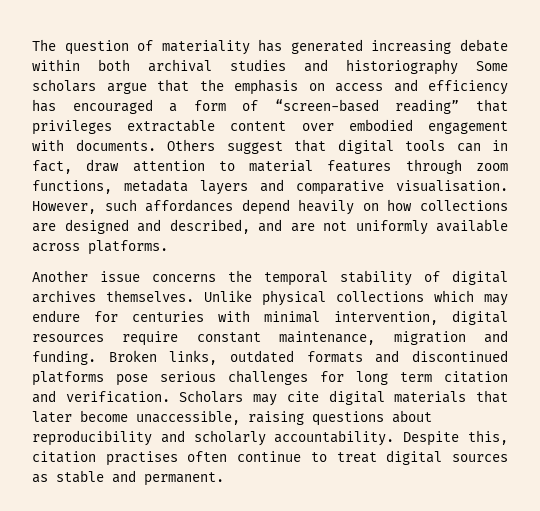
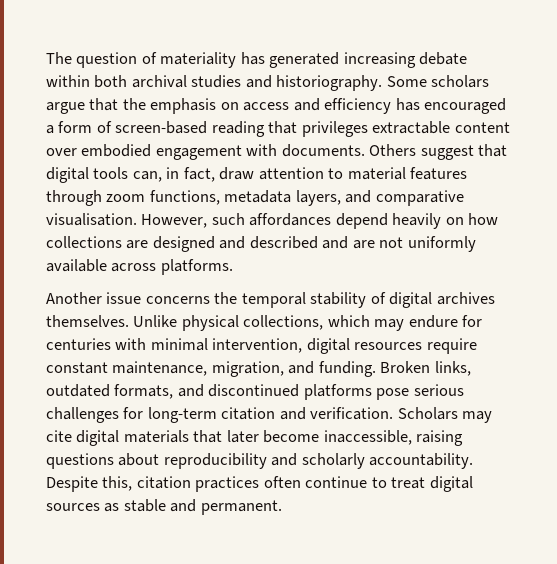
- The question of materiality has generated increasing debate within both archival studies and historiography Some scholars argue that the emphasis on access and efficiency has encouraged a form of “screen-based reading” that privileges extractable content over embodied engagement with documents.
+ The question of materiality has generated increasing debate within both archival studies and historiography. Some scholars argue that the emphasis on access and efficiency has encouraged a form of screen-based reading that privileges extractable content over embodied engagement with documents.
- Others suggest that digital tools can in fact, draw attention to material features through zoom functions, metadata layers and comparative visualisation.
+ Others suggest that digital tools can, in fact, draw attention to material features through zoom functions, metadata layers, and comparative visualisation.
- However, such affordances depend heavily on how collections are designed and described, and are not uniformly available across platforms.
+ However, such affordances depend heavily on how collections are designed and described and are not uniformly available across platforms.
- Unlike physical collections which may endure for centuries with minimal intervention, digital resources require constant maintenance, migration and funding.
+ Unlike physical collections, which may endure for centuries with minimal intervention, digital resources require constant maintenance, migration, and funding.
- Broken links, outdated formats and discontinued platforms pose serious challenges for long term citation and verification.
+ Broken links, outdated formats, and discontinued platforms pose serious challenges for long-term citation and verification.
- Scholars may cite digital materials that later become unaccessible, raising questions about reproducibility and scholarly accountability.
+ Scholars may cite digital materials that later become inaccessible, raising questions about reproducibility and scholarly accountability.
- Despite this, citation practises often continue to treat digital sources as stable and permanent.
+ Despite this, citation practices often continue to treat digital sources as stable and permanent.

